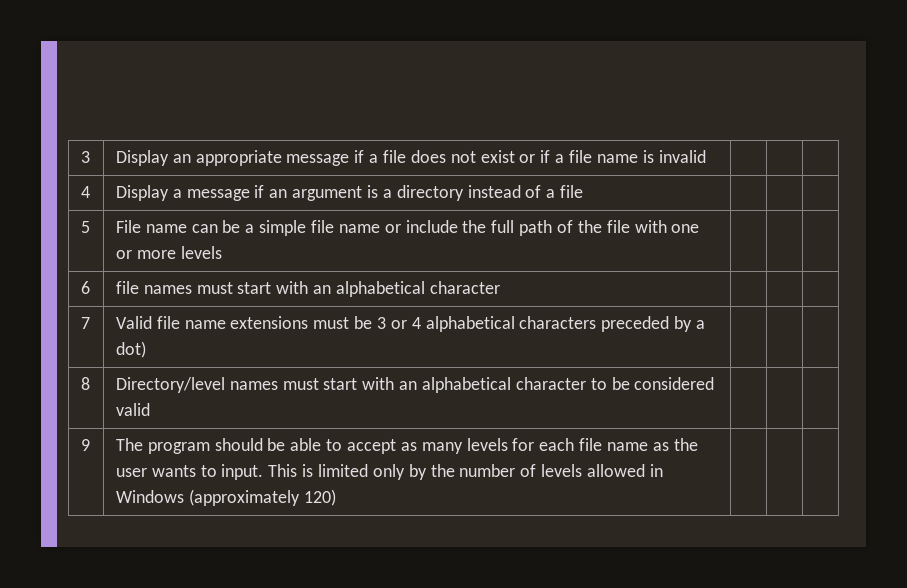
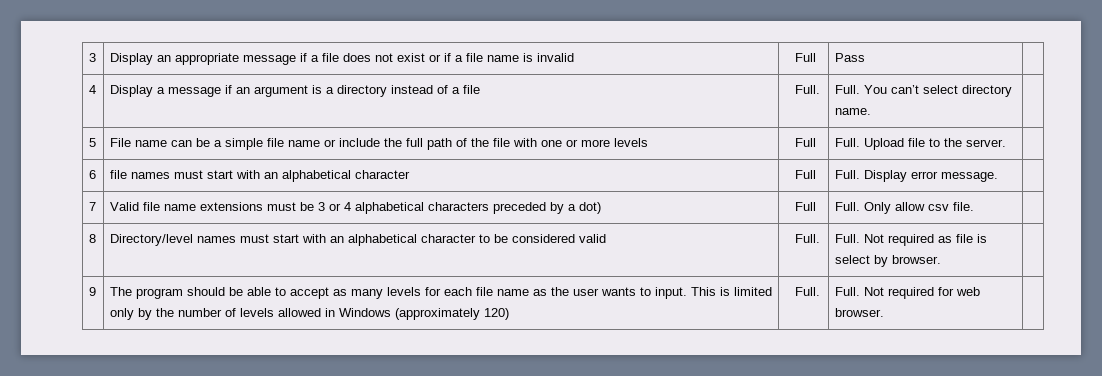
- 3 | Display an appropriate message if a file does not exist or if a file name is invalid | | |
+ 3 | Display an appropriate message if a file does not exist or if a file name is invalid | Full | Pass |
- 4 | Display a message if an argument is a directory instead of a file | | |
+ 4 | Display a message if an argument is a directory instead of a file | Full. | Full. You can’t select directory name. |
- 5 | File name can be a simple file name or include the full path of the file with one or more levels | | |
+ 5 | File name can be a simple file name or include the full path of the file with one or more levels | Full | Full. Upload file to the server. |
- 6 | file names must start with an alphabetical character | | |
+ 6 | file names must start with an alphabetical character | Full | Full. Display error message. |
- 7 | Valid file name extensions must be 3 or 4 alphabetical characters preceded by a dot) | | |
+ 7 | Valid file name extensions must be 3 or 4 alphabetical characters preceded by a dot) | Full | Full. Only allow csv file. |
- 8 | Directory/level names must start with an alphabetical character to be considered valid | | |
+ 8 | Directory/level names must start with an alphabetical character to be considered valid | Full. | Full. Not required as file is select by browser. |
+ Full. | Full. Not required for web browser.

